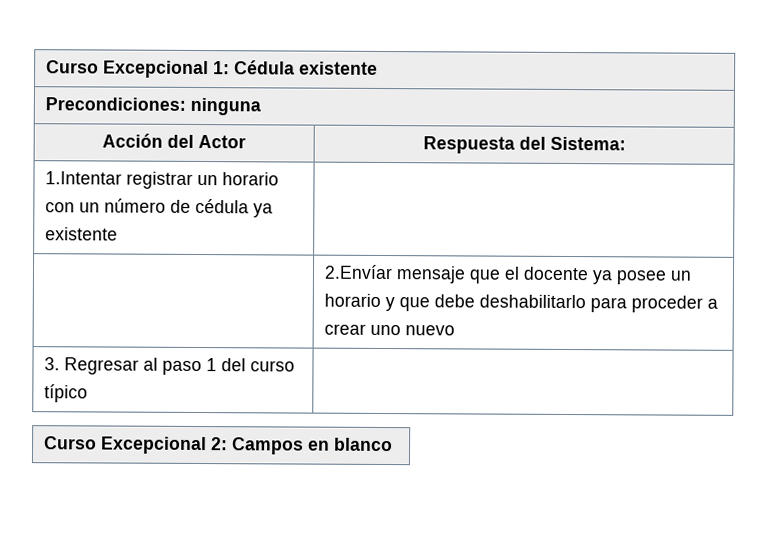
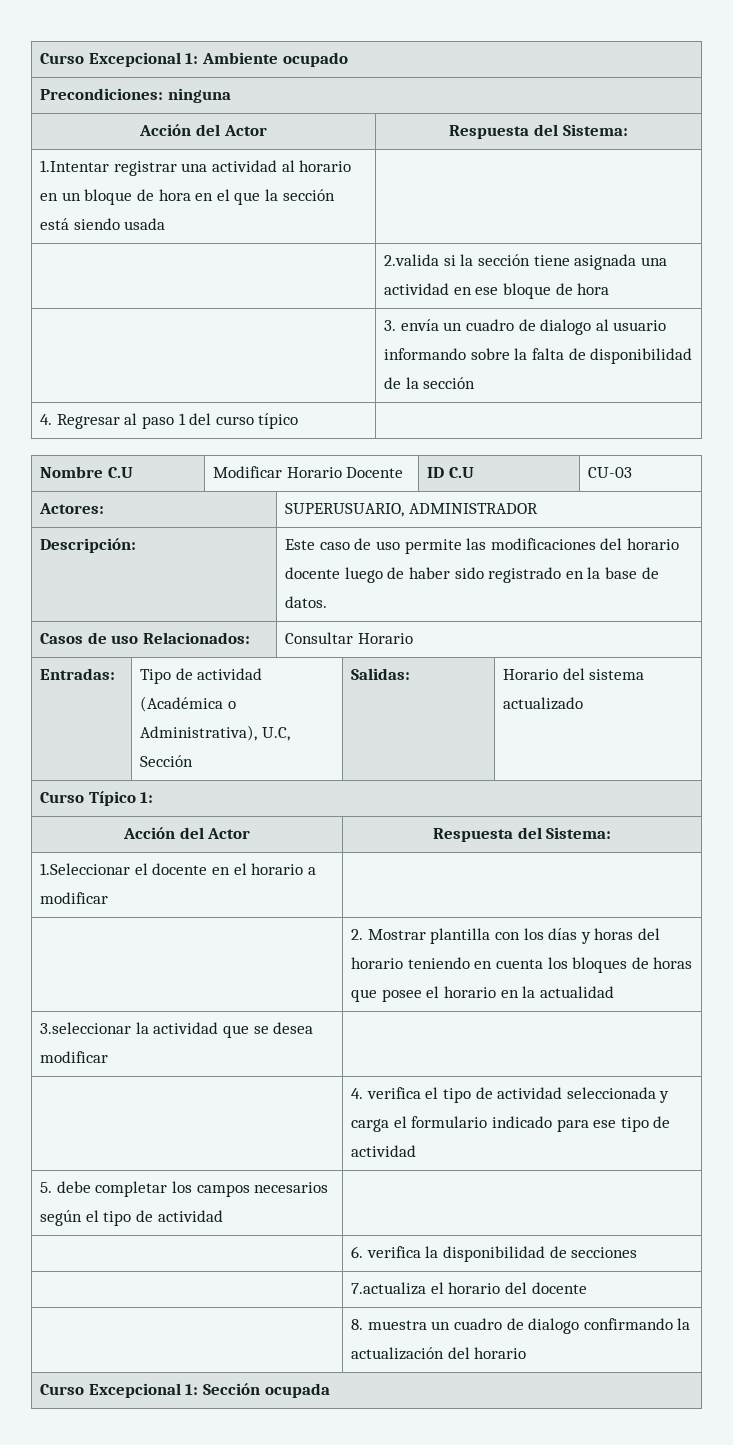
- Curso Excepcional 1: Cédula existente
+ Curso Excepcional 1: Ambiente ocupado
- 1.Intentar registrar un horario con un número de cédula ya existente |
- | 2.Envíar mensaje que el docente ya posee un horario y que debe deshabilitarlo para proceder a crear uno nuevo
- 3. Regresar al paso 1 del curso típico |
+ 1.Intentar registrar una actividad al horario en un bloque de hora en el que la sección está siendo usada |
+ | 2.valida si la sección tiene asignada una actividad en ese bloque de hora
+ | 3. envía un cuadro de dialogo al usuario informando sobre la falta de disponibilidad de la sección
+ 4. Regresar al paso 1 del curso típico |
- Curso Excepcional 2: Campos en blanco
+ Nombre C.U | Modificar Horario Docente | ID C.U | CU-03
+ Actores: | SUPERUSUARIO, ADMINISTRADOR
+ Descripción: | Este caso de uso permite las modificaciones del horario docente luego de haber sido registrado en la base de datos.
+ Casos de uso Relacionados: | Consultar Horario
+ Entradas: | Tipo de actividad (Académica o Administrativa), U.C, Sección | Salidas: | Horario del sistema actualizado
+ Curso Típico 1:
+ Acción del Actor | Respuesta del Sistema:
+ 1.Seleccionar el docente en el horario a modificar |
+ | 2. Mostrar plantilla con los días y horas del horario teniendo en cuenta los bloques de horas que posee el horario en la actualidad
+ 3.seleccionar la actividad que se desea modificar |
+ | 4. verifica el tipo de actividad seleccionada y carga el formulario indicado para ese tipo de actividad
+ 5. debe completar los campos necesarios según el tipo de actividad |
+ | 6. verifica la disponibilidad de secciones
+ | 7.actualiza el horario del docente
+ | 8. muestra un cuadro de dialogo confirmando la actualización del horario
+ Curso Excepcional 1: Sección ocupada

